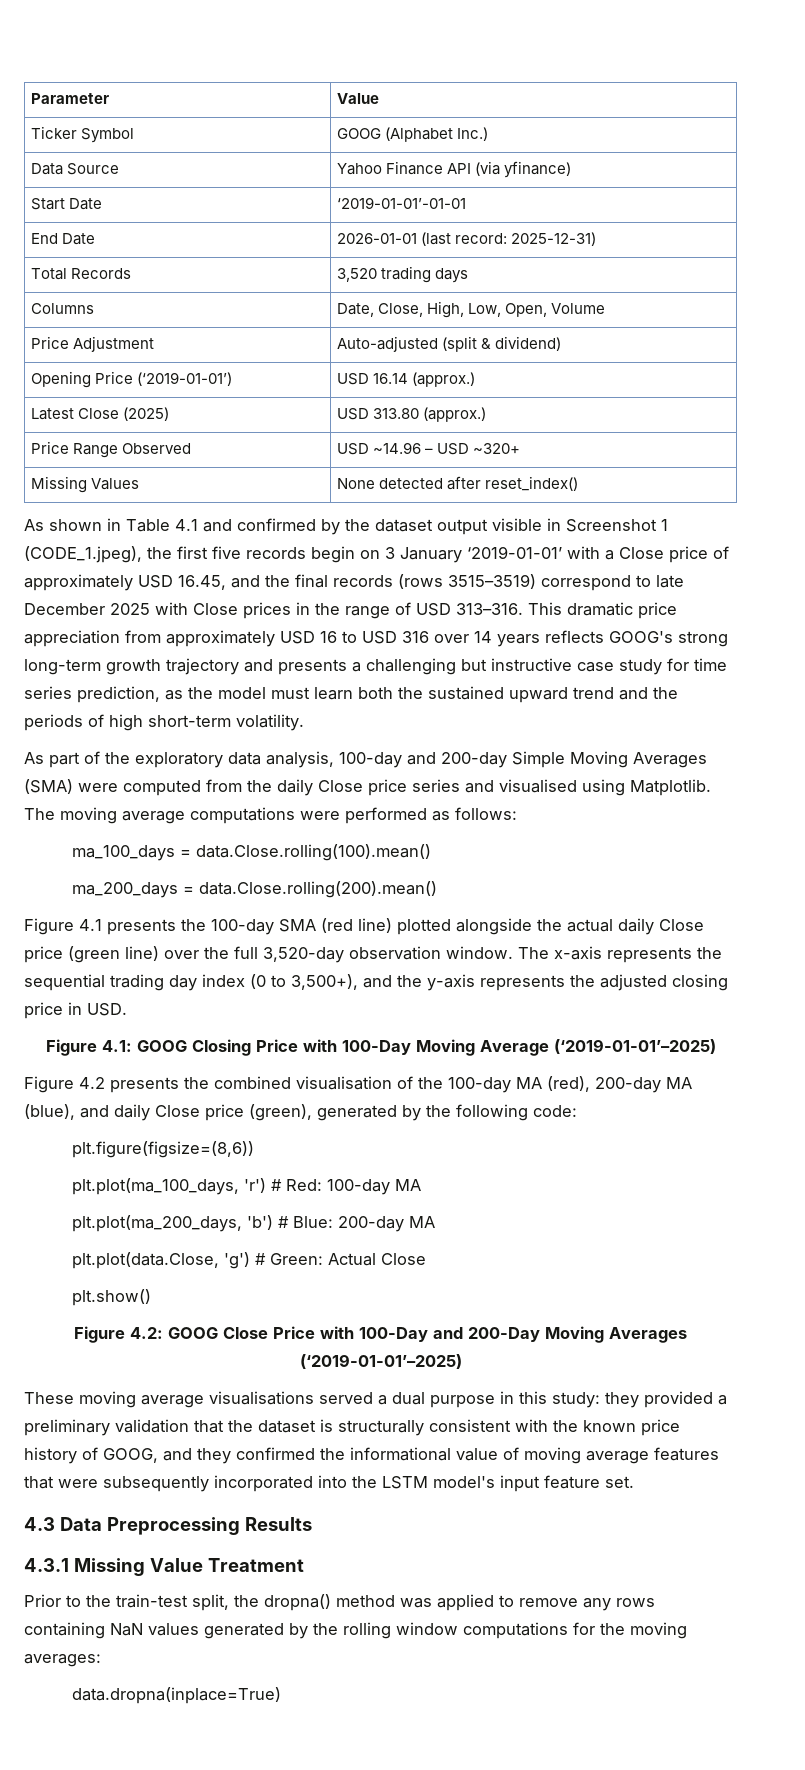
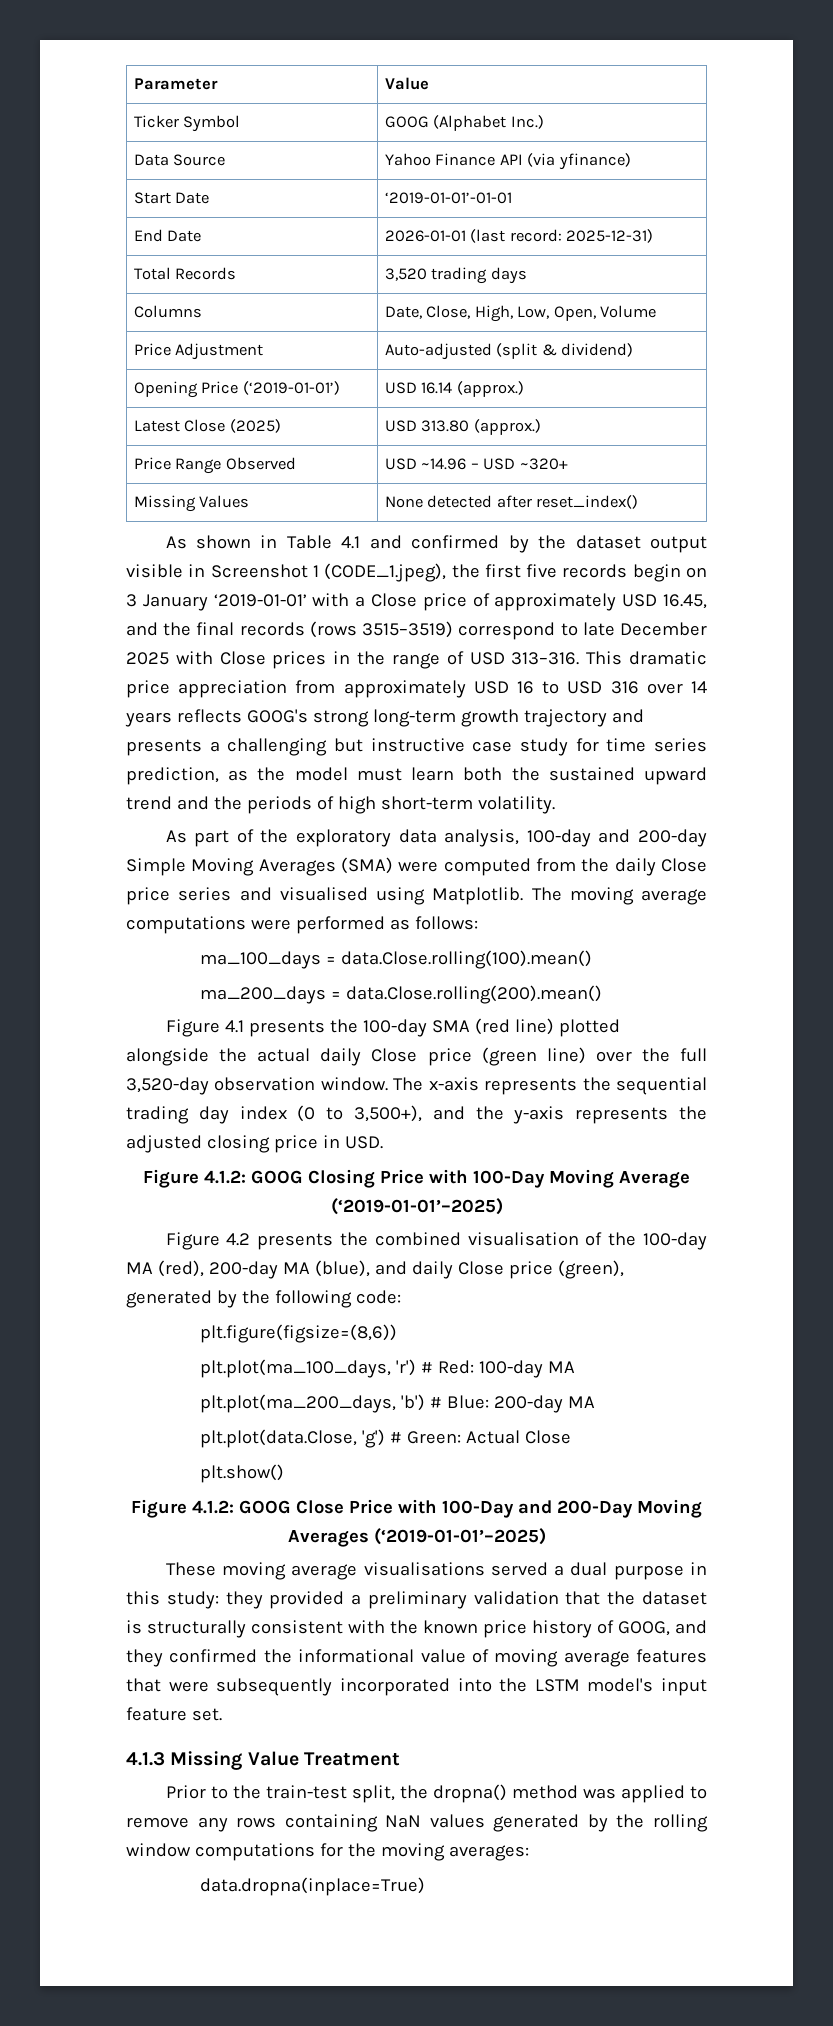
- Figure 4.1: GOOG Closing Price with 100-Day Moving Average (‘2019-01-01’–2025)
+ Figure 4.1.2: GOOG Closing Price with 100-Day Moving Average (‘2019-01-01’–2025)
- Figure 4.2: GOOG Close Price with 100-Day and 200-Day Moving Averages (‘2019-01-01’–2025)
+ Figure 4.1.2: GOOG Close Price with 100-Day and 200-Day Moving Averages (‘2019-01-01’–2025)
- 4.3 Data Preprocessing Results
- 4.3.1 Missing Value Treatment
+ 4.1.3 Missing Value Treatment

